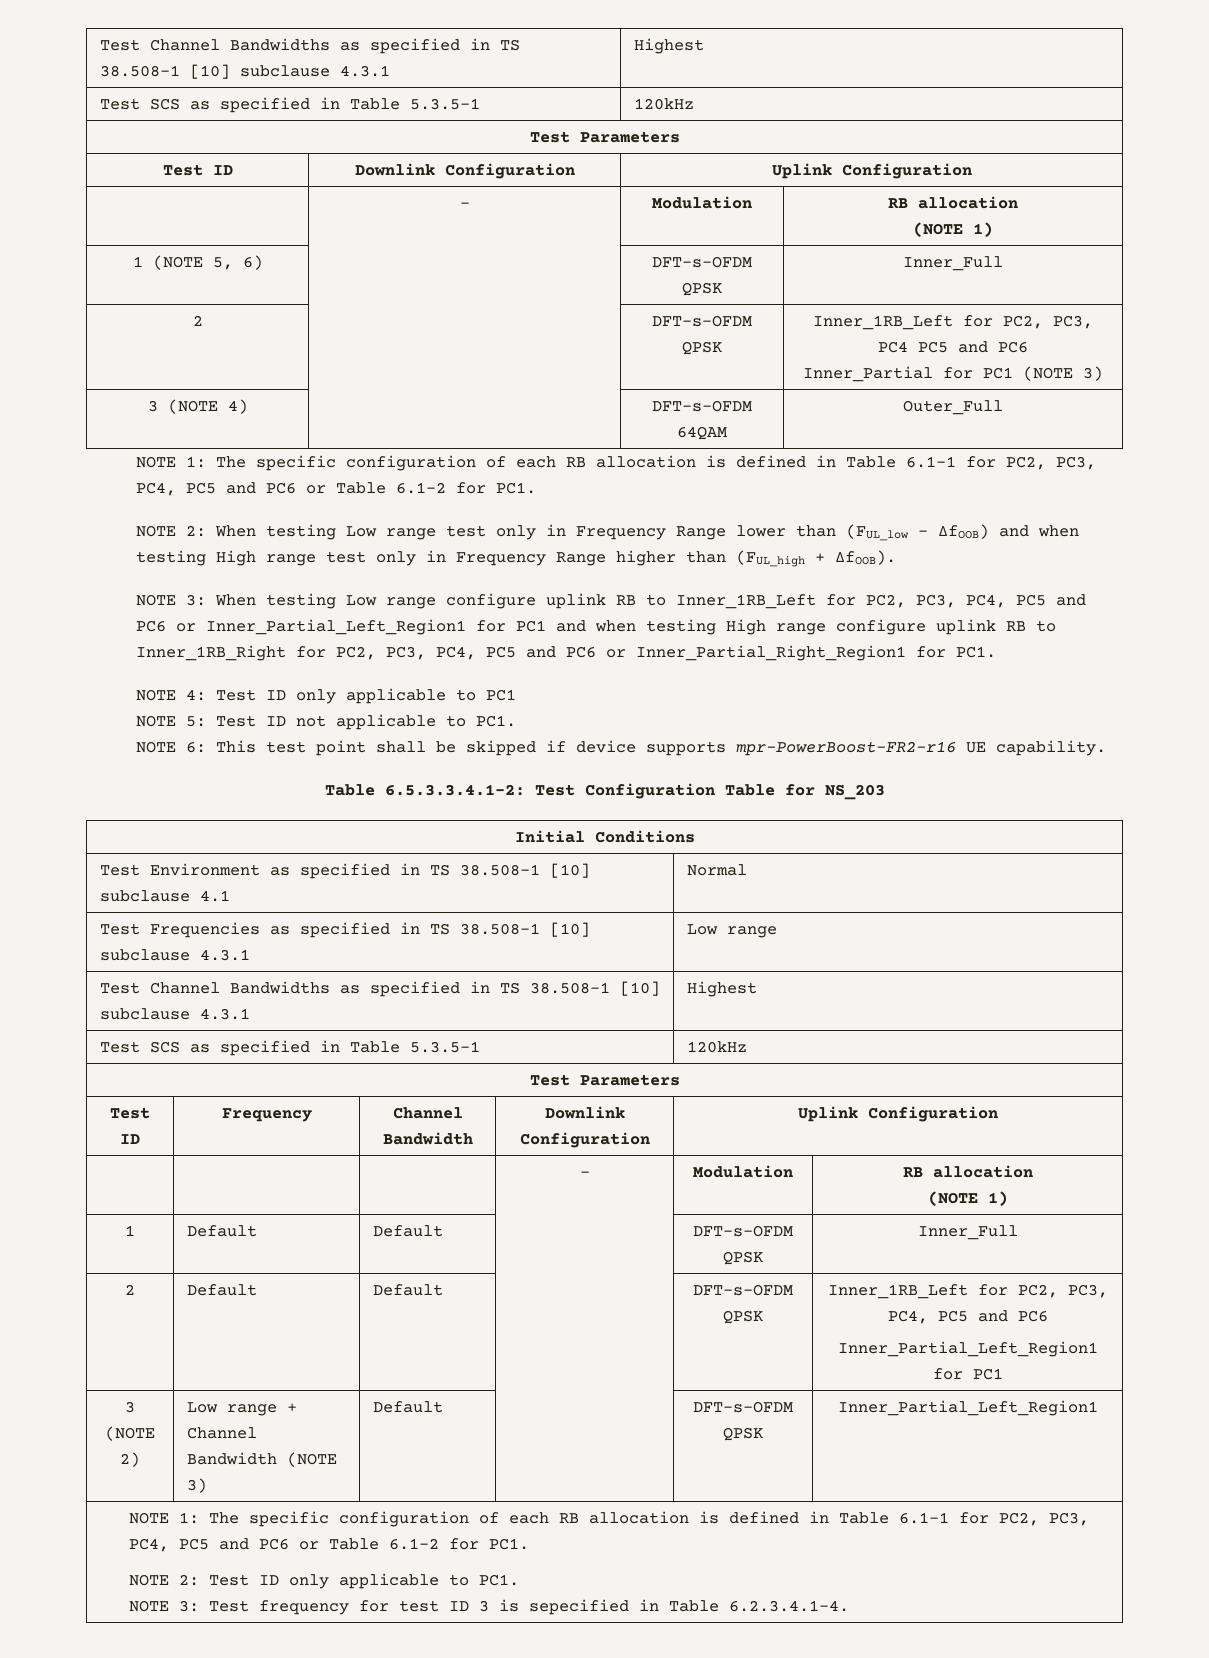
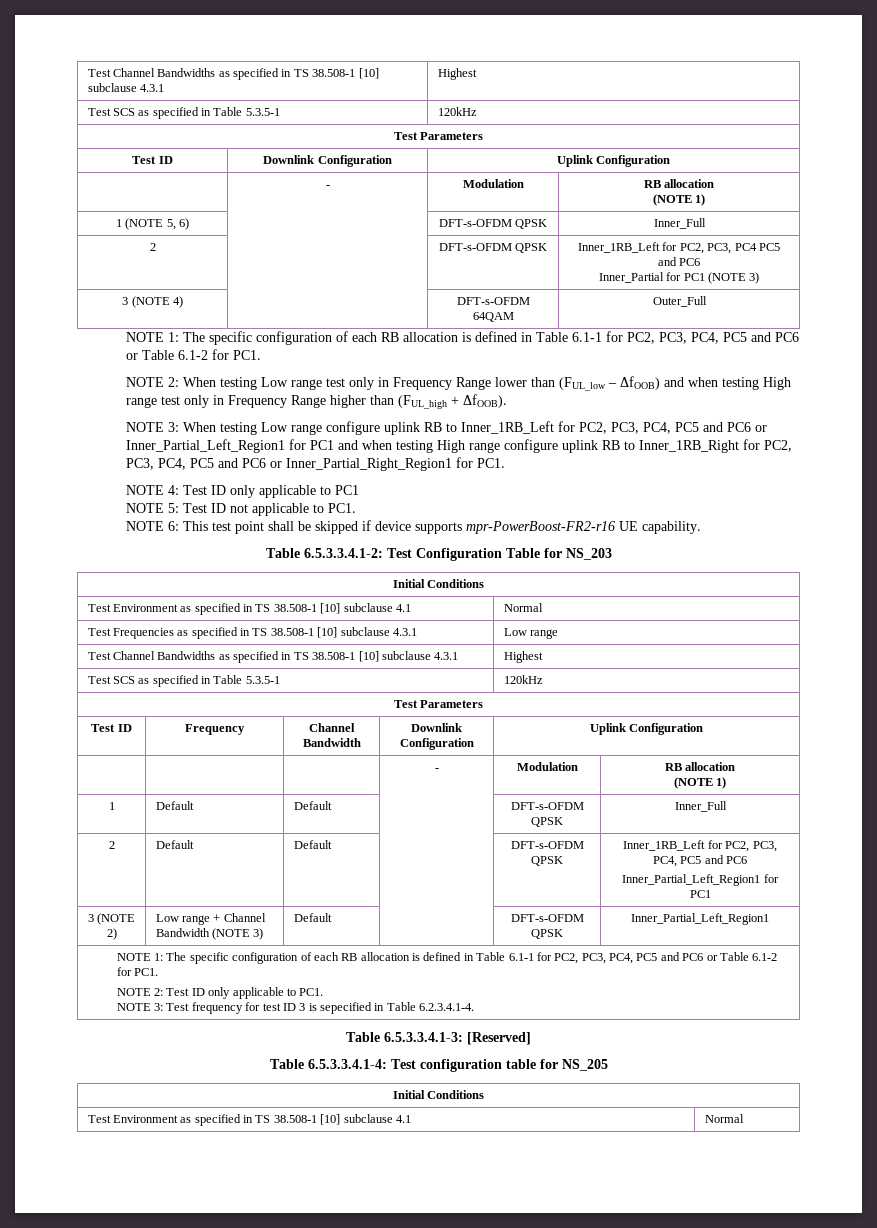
+ Table 6.5.3.3.4.1-3: [Reserved]
+ Table 6.5.3.3.4.1-4: Test configuration table for NS_205
+ Initial Conditions
+ Test Environment as specified in TS 38.508-1 [10] subclause 4.1 | Normal

